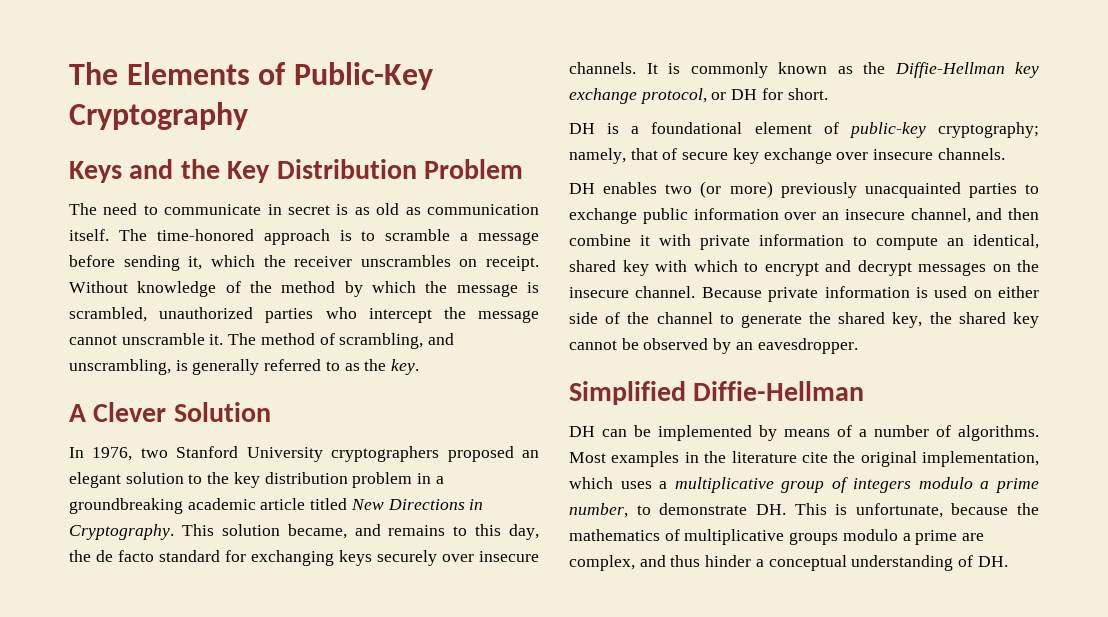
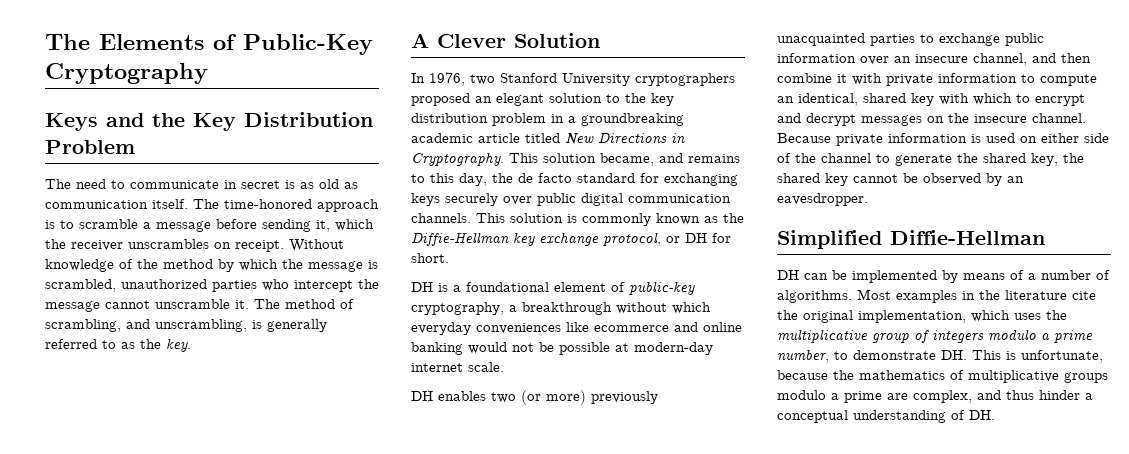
- This solution became, and remains to this day, the de facto standard for exchanging keys securely over insecure channels. It is commonly known as the Diffie-Hellman key exchange protocol, or DH for short.
+ This solution became, and remains to this day, the de facto standard for exchanging keys securely over public digital communication channels. This solution is commonly known as the Diffie-Hellman key exchange protocol, or DH for short.
- DH is a foundational element of public-key cryptography; namely, that of secure key exchange over insecure channels.
+ DH is a foundational element of public-key cryptography, a breakthrough without which everyday conveniences like ecommerce and online banking would not be possible at modern-day internet scale.
- Most examples in the literature cite the original implementation, which uses a multiplicative group of integers modulo a prime number, to demonstrate DH. This is unfortunate, because the mathematics of multiplicative groups modulo a prime are complex, and thus hinder a conceptual understanding of DH.
+ Most examples in the literature cite the original implementation, which uses the multiplicative group of integers modulo a prime number, to demonstrate DH. This is unfortunate, because the mathematics of multiplicative groups modulo a prime are complex, and thus hinder a conceptual understanding of DH.

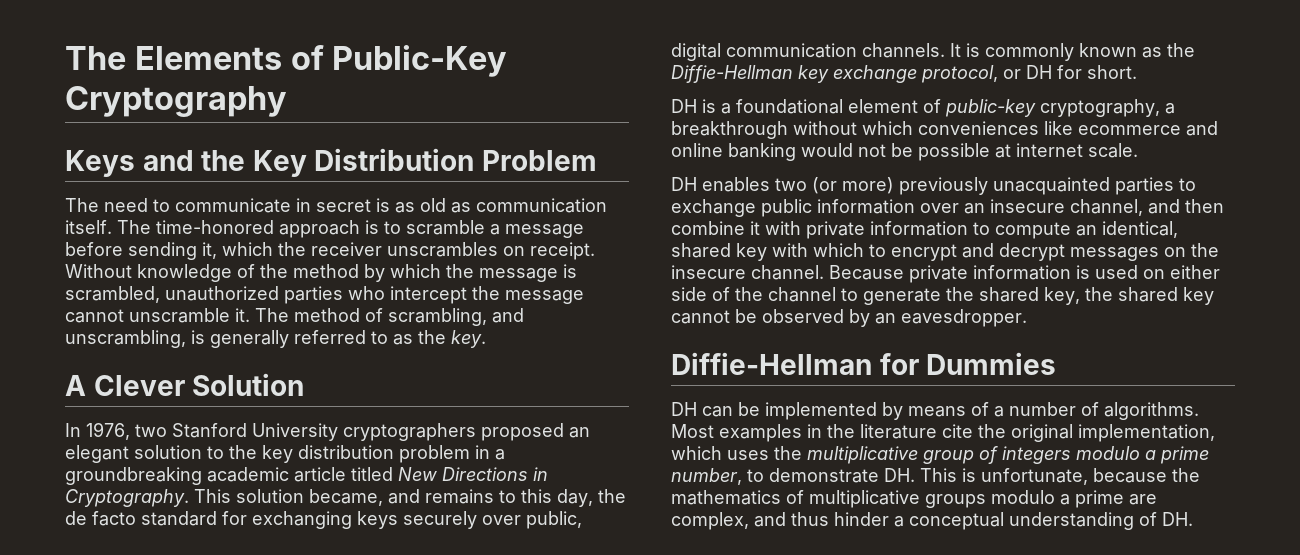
- This solution became, and remains to this day, the de facto standard for exchanging keys securely over public digital communication channels.
+ This solution became, and remains to this day, the de facto standard for exchanging keys securely over public, digital communication channels.
- This solution is commonly known as the Diffie-Hellman key exchange protocol, or DH for short.
+ It is commonly known as the Diffie-Hellman key exchange protocol, or DH for short.
- DH is a foundational element of public-key cryptography, a breakthrough without which everyday conveniences like ecommerce and online banking would not be possible at modern-day internet scale.
+ DH is a foundational element of public-key cryptography, a breakthrough without which conveniences like ecommerce and online banking would not be possible at internet scale.
- Simplified Diffie-Hellman
+ Diffie-Hellman for Dummies

